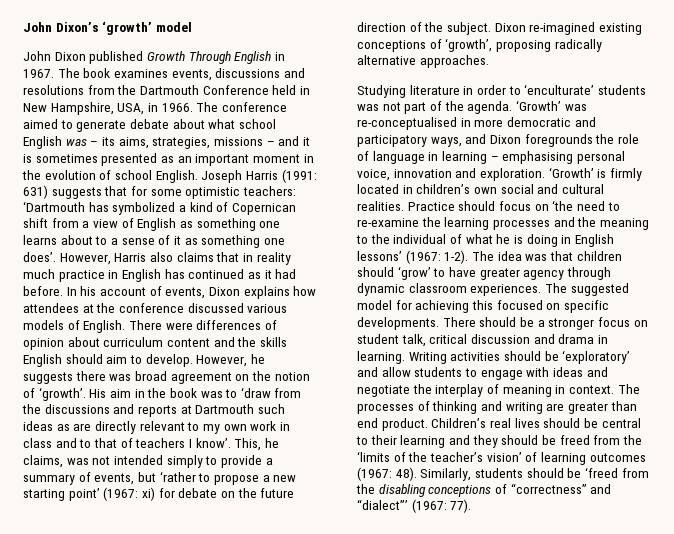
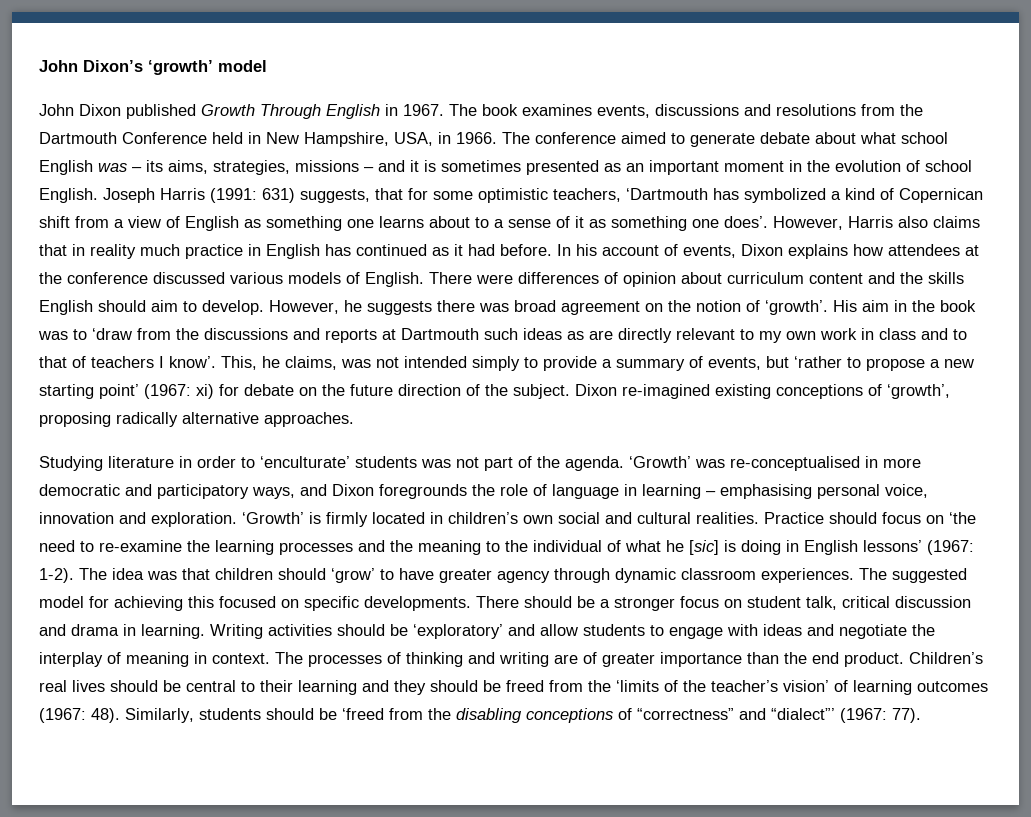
- Joseph Harris (1991: 631) suggests that for some optimistic teachers: ‘Dartmouth has symbolized a kind of Copernican shift from a view of English as something one learns about to a sense of it as something one does’.
+ Joseph Harris (1991: 631) suggests, that for some optimistic teachers, ‘Dartmouth has symbolized a kind of Copernican shift from a view of English as something one learns about to a sense of it as something one does’.
- Practice should focus on ‘the need to re-examine the learning processes and the meaning to the individual of what he is doing in English lessons’ (1967: 1-2).
+ Practice should focus on ‘the need to re-examine the learning processes and the meaning to the individual of what he [sic] is doing in English lessons’ (1967: 1-2).
- The processes of thinking and writing are greater than end product.
+ The processes of thinking and writing are of greater importance than the end product.

